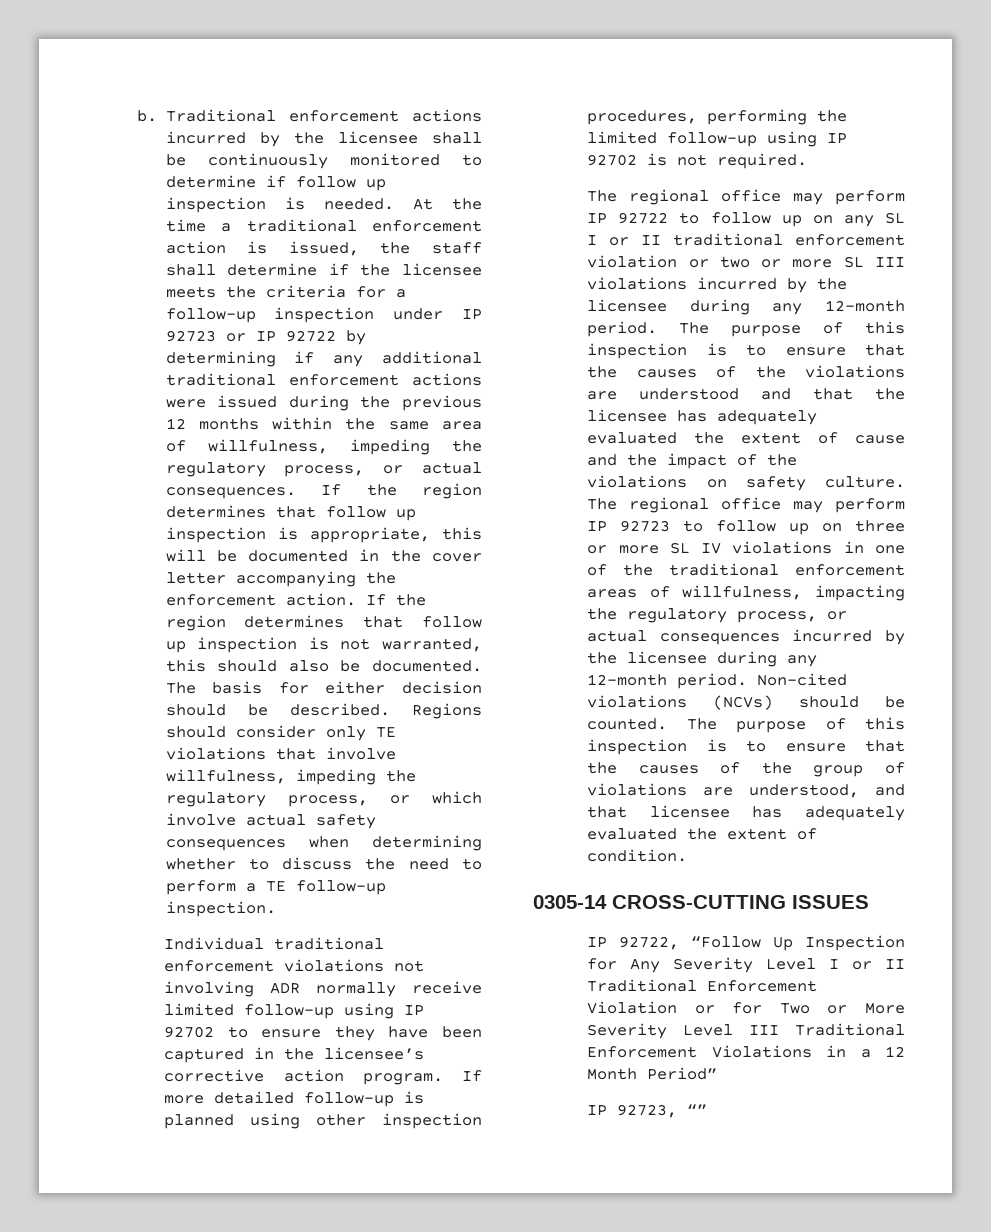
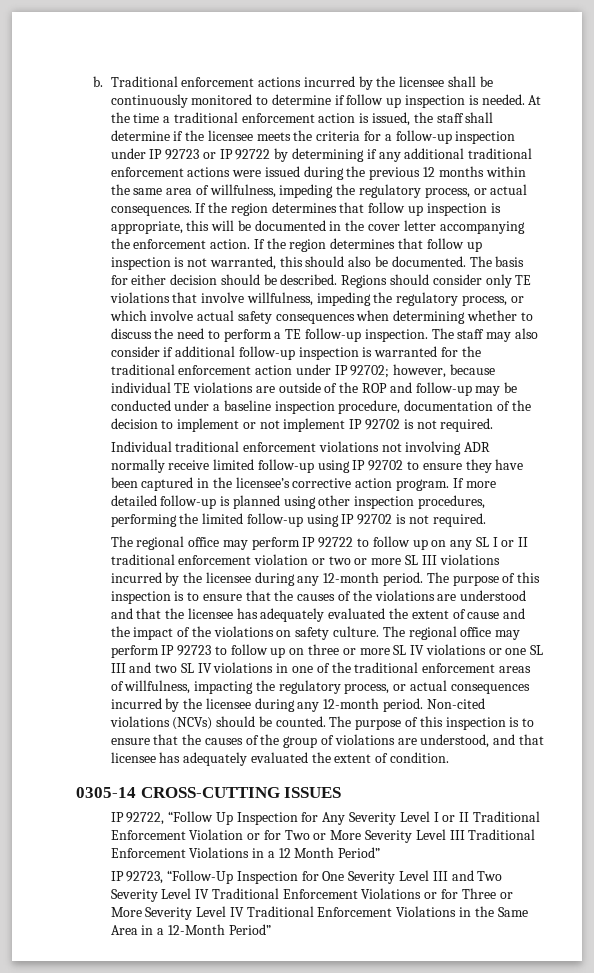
+ The staff may also consider if additional follow-up inspection is warranted for the traditional enforcement action under IP 92702; however, because individual TE violations are outside of the ROP and follow-up may be conducted under a baseline inspection procedure, documentation of the decision to implement or not implement IP 92702 is not required.
- The regional office may perform IP 92723 to follow up on three or more SL IV violations in one of the traditional enforcement areas of willfulness, impacting the regulatory process, or actual consequences incurred by the licensee during any 12-month period.
+ The regional office may perform IP 92723 to follow up on three or more SL IV violations or one SL III and two SL IV violations in one of the traditional enforcement areas of willfulness, impacting the regulatory process, or actual consequences incurred by the licensee during any 12-month period.
- IP 92723, “”
+ IP 92723, “Follow-Up Inspection for One Severity Level III and Two Severity Level IV Traditional Enforcement Violations or for Three or More Severity Level IV Traditional Enforcement Violations in the Same Area in a 12-Month Period”

